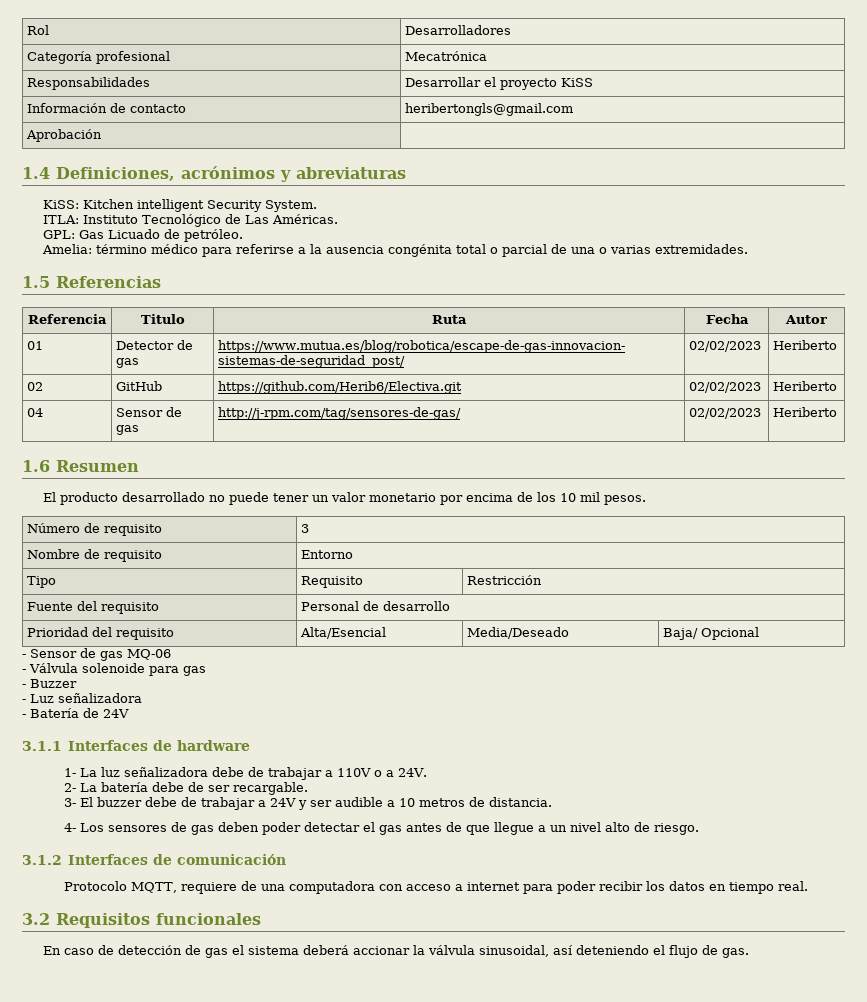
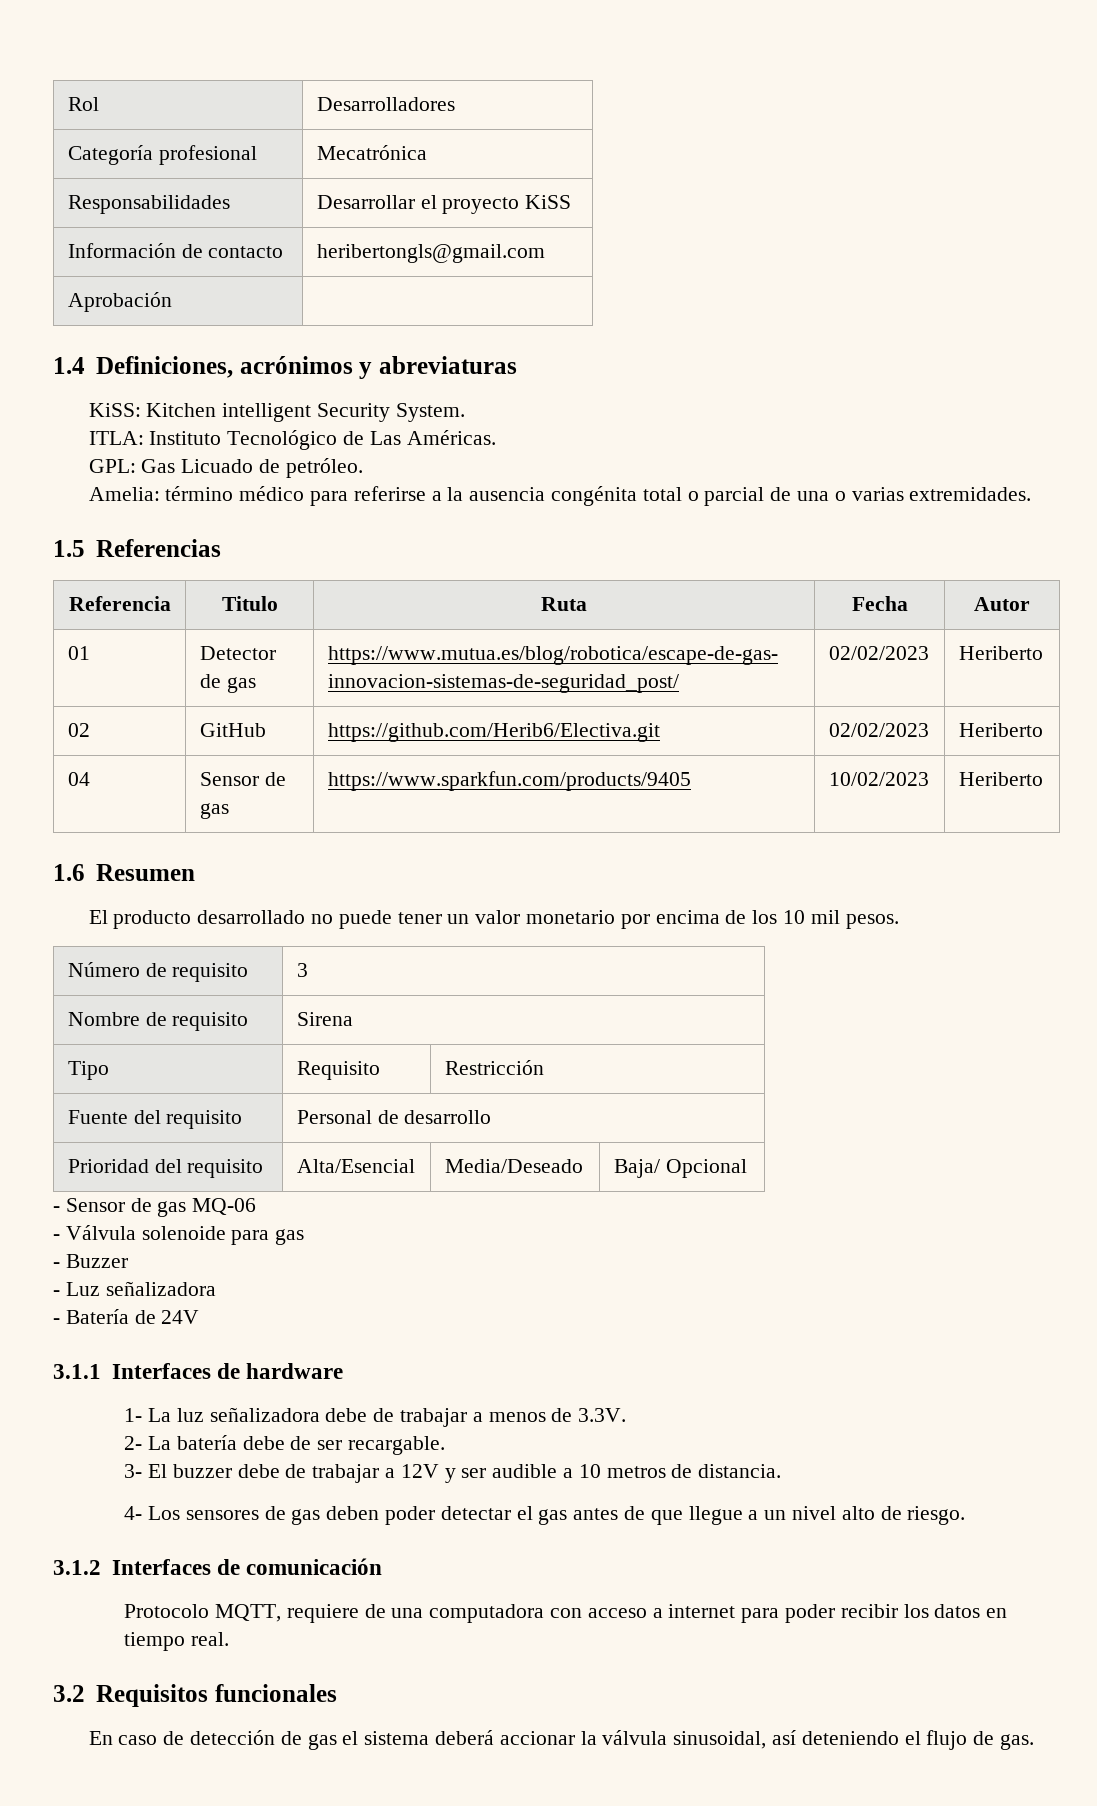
- 04 | Sensor de gas | http://j-rpm.com/tag/sensores-de-gas/ | 02/02/2023 | Heriberto
+ 04 | Sensor de gas | https://www.sparkfun.com/products/9405 | 10/02/2023 | Heriberto
- Nombre de requisito | Entorno
+ Nombre de requisito | Sirena
- 1- La luz señalizadora debe de trabajar a 110V o a 24V.
+ 1- La luz señalizadora debe de trabajar a menos de 3.3V.
- 3- El buzzer debe de trabajar a 24V y ser audible a 10 metros de distancia.
+ 3- El buzzer debe de trabajar a 12V y ser audible a 10 metros de distancia.

